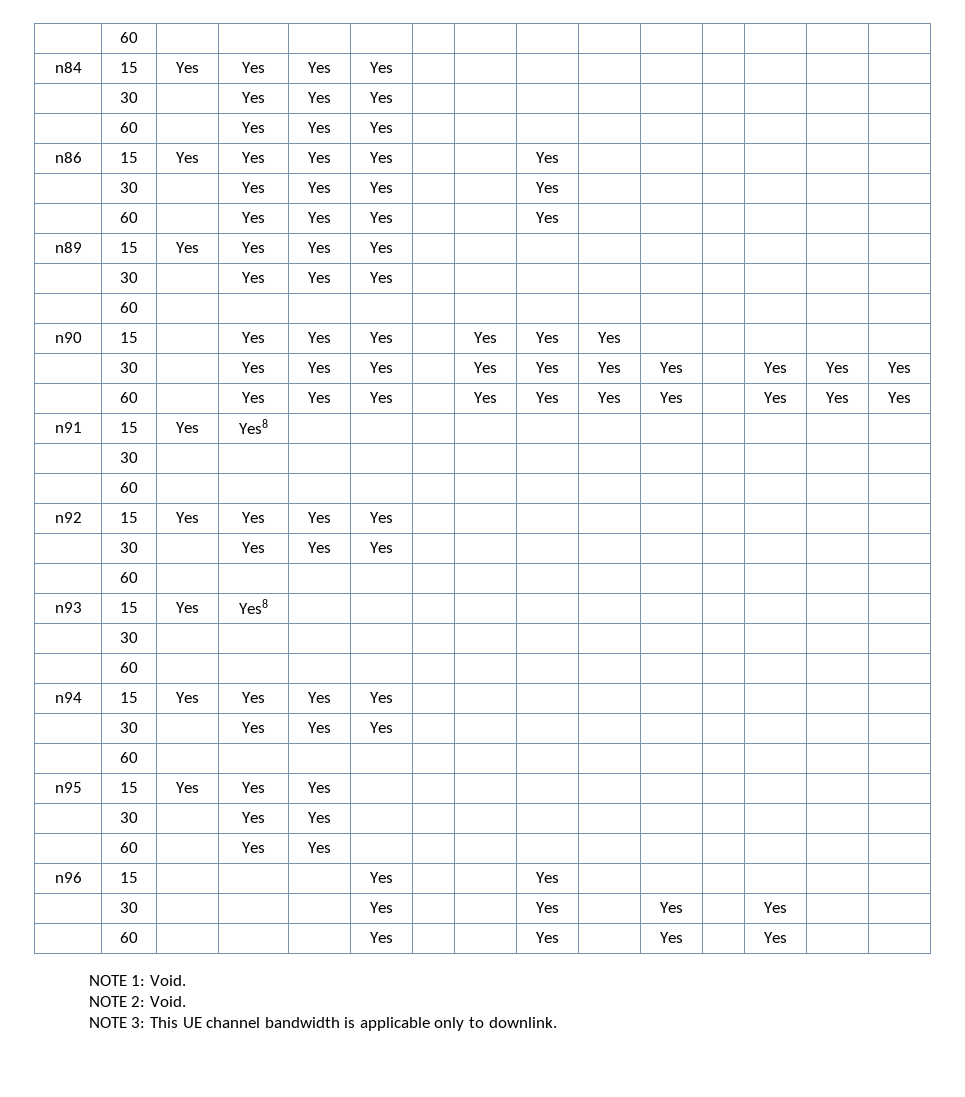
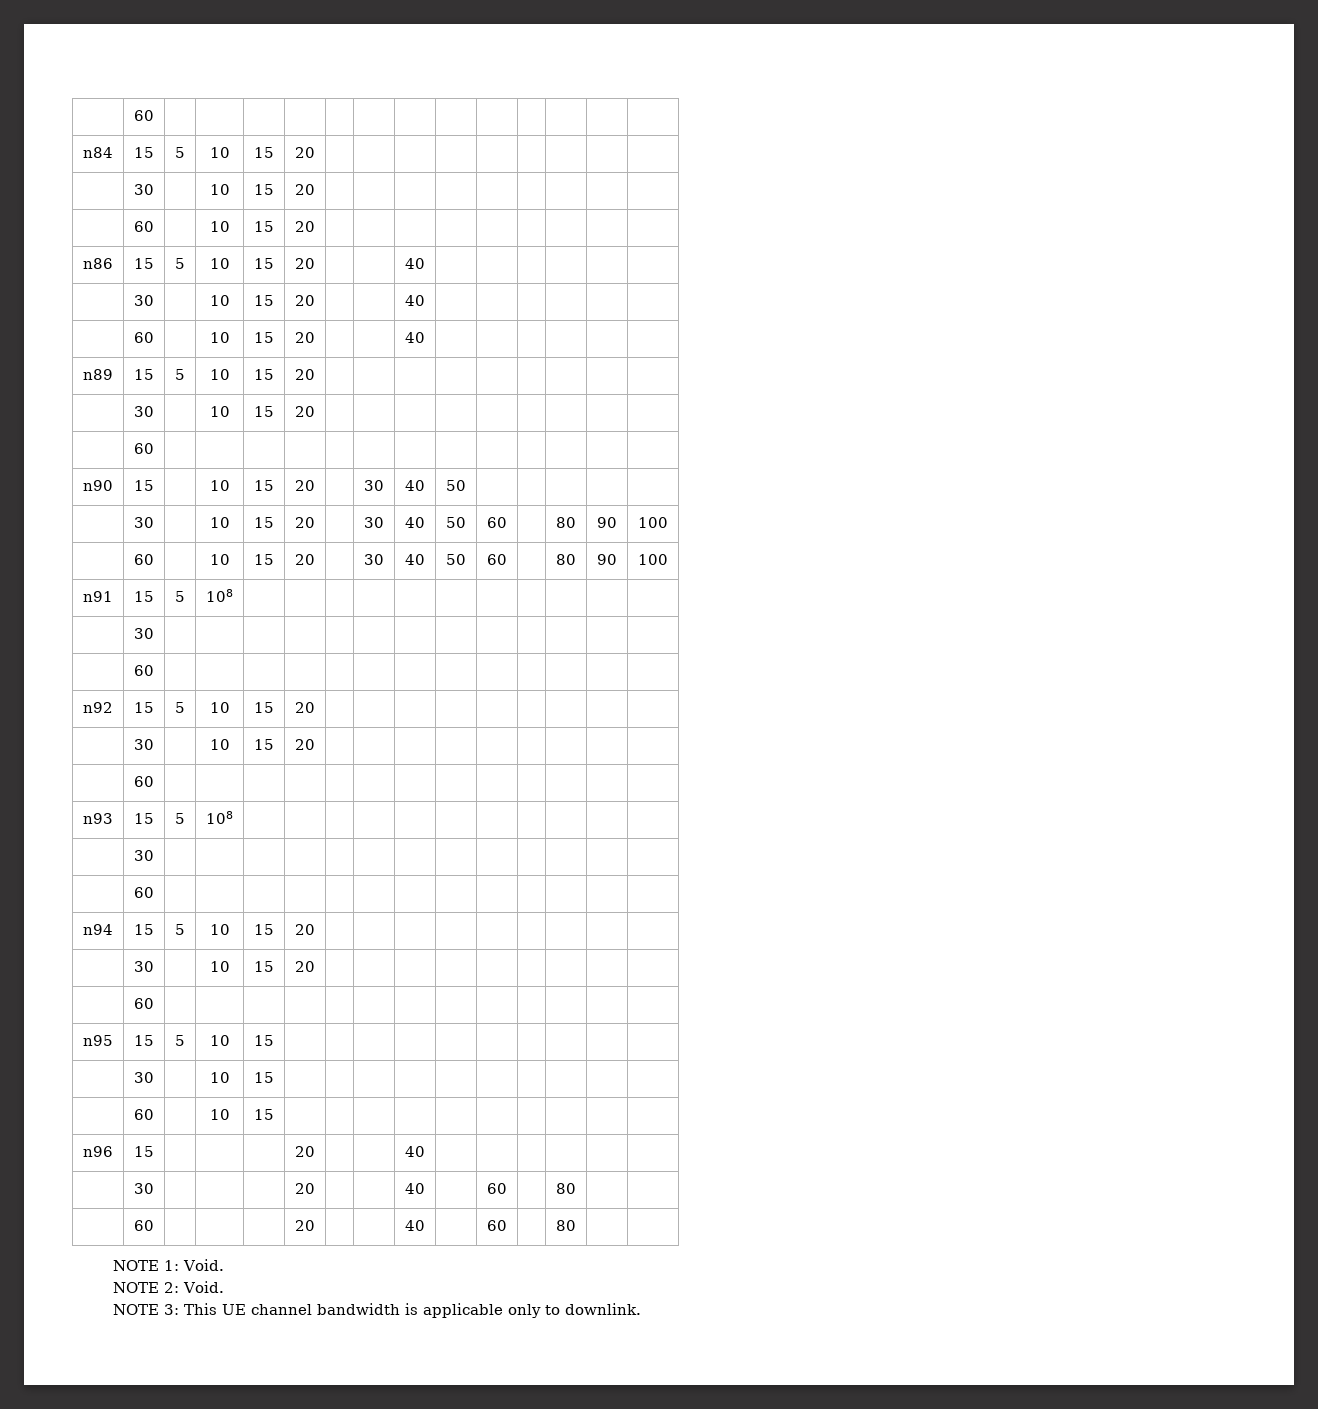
- n84 | 15 | Yes | Yes | Yes | Yes | | | | | | | | |
- | 30 | | Yes | Yes | Yes | | | | | | | | |
- | 60 | | Yes | Yes | Yes | | | | | | | | |
- n86 | 15 | Yes | Yes | Yes | Yes | | | Yes | | | | | |
- | 30 | | Yes | Yes | Yes | | | Yes | | | | | |
- | 60 | | Yes | Yes | Yes | | | Yes | | | | | |
- n89 | 15 | Yes | Yes | Yes | Yes | | | | | | | | |
- | 30 | | Yes | Yes | Yes | | | | | | | | |
+ n84 | 15 | 5 | 10 | 15 | 20 | | | | | | | | |
+ | 30 | | 10 | 15 | 20 | | | | | | | | |
+ | 60 | | 10 | 15 | 20 | | | | | | | | |
+ n86 | 15 | 5 | 10 | 15 | 20 | | | 40 | | | | | |
+ | 30 | | 10 | 15 | 20 | | | 40 | | | | | |
+ | 60 | | 10 | 15 | 20 | | | 40 | | | | | |
+ n89 | 15 | 5 | 10 | 15 | 20 | | | | | | | | |
+ | 30 | | 10 | 15 | 20 | | | | | | | | |
  | 60 | | | | | | | | | | | | |
- n90 | 15 | | Yes | Yes | Yes | | Yes | Yes | Yes | | | | |
- | 30 | | Yes | Yes | Yes | | Yes | Yes | Yes | Yes | | Yes | Yes | Yes
- | 60 | | Yes | Yes | Yes | | Yes | Yes | Yes | Yes | | Yes | Yes | Yes
+ n90 | 15 | | 10 | 15 | 20 | | 30 | 40 | 50 | | | | |
+ | 30 | | 10 | 15 | 20 | | 30 | 40 | 50 | 60 | | 80 | 90 | 100
+ | 60 | | 10 | 15 | 20 | | 30 | 40 | 50 | 60 | | 80 | 90 | 100
- n91 | 15 | Yes | Yes8 | | | | | | | | | | |
+ n91 | 15 | 5 | 108 | | | | | | | | | | |
- n92 | 15 | Yes | Yes | Yes | Yes | | | | | | | | |
- | 30 | | Yes | Yes | Yes | | | | | | | | |
+ n92 | 15 | 5 | 10 | 15 | 20 | | | | | | | | |
+ | 30 | | 10 | 15 | 20 | | | | | | | | |
- n93 | 15 | Yes | Yes8 | | | | | | | | | | |
+ n93 | 15 | 5 | 108 | | | | | | | | | | |
- n94 | 15 | Yes | Yes | Yes | Yes | | | | | | | | |
- | 30 | | Yes | Yes | Yes | | | | | | | | |
+ n94 | 15 | 5 | 10 | 15 | 20 | | | | | | | | |
+ | 30 | | 10 | 15 | 20 | | | | | | | | |
- n95 | 15 | Yes | Yes | Yes | | | | | | | | | |
- | 30 | | Yes | Yes | | | | | | | | | |
- | 60 | | Yes | Yes | | | | | | | | | |
+ n95 | 15 | 5 | 10 | 15 | | | | | | | | | |
+ | 30 | | 10 | 15 | | | | | | | | | |
+ | 60 | | 10 | 15 | | | | | | | | | |
- n96 | 15 | | | | Yes | | | Yes | | | | | |
- | 30 | | | | Yes | | | Yes | | Yes | | Yes | |
- | 60 | | | | Yes | | | Yes | | Yes | | Yes | |
+ n96 | 15 | | | | 20 | | | 40 | | | | | |
+ | 30 | | | | 20 | | | 40 | | 60 | | 80 | |
+ | 60 | | | | 20 | | | 40 | | 60 | | 80 | |

